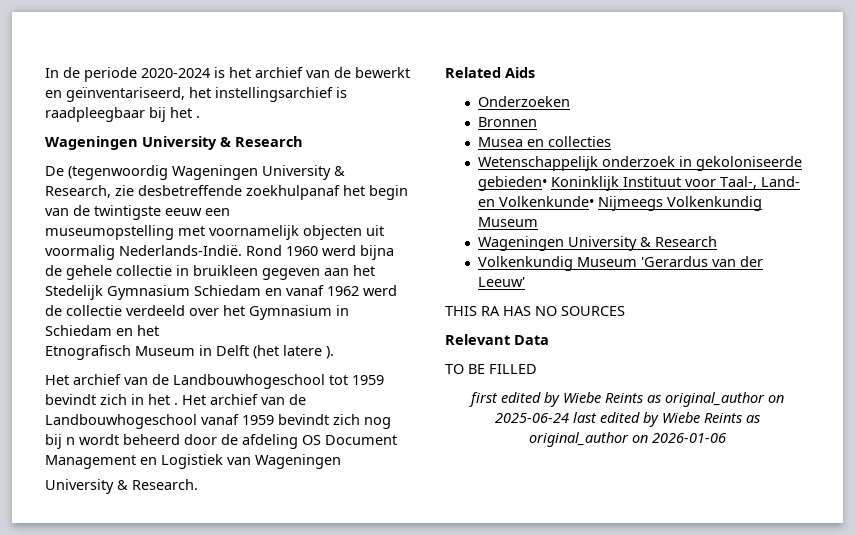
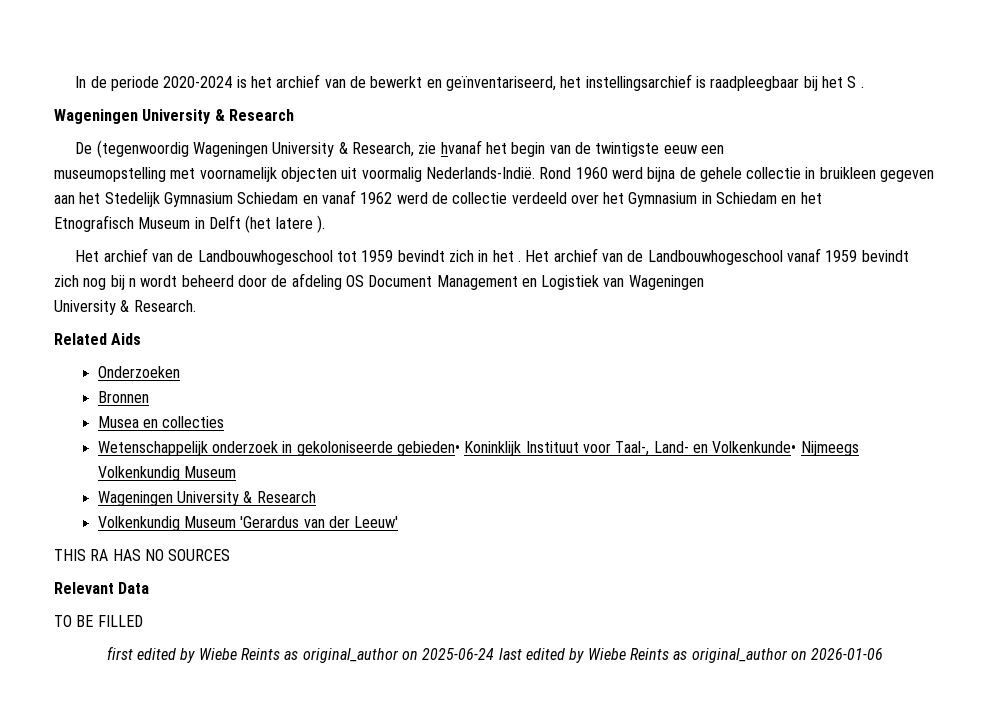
- In de periode 2020-2024 is het archief van de bewerkt en geïnventariseerd, het instellingsarchief is raadpleegbaar bij het .
+ In de periode 2020-2024 is het archief van de bewerkt en geïnventariseerd, het instellingsarchief is raadpleegbaar bij het S .
- De (tegenwoordig Wageningen University & Research, zie desbetreffende zoekhulpanaf het begin van de twintigste eeuw een
+ De (tegenwoordig Wageningen University & Research, zie hvanaf het begin van de twintigste eeuw een

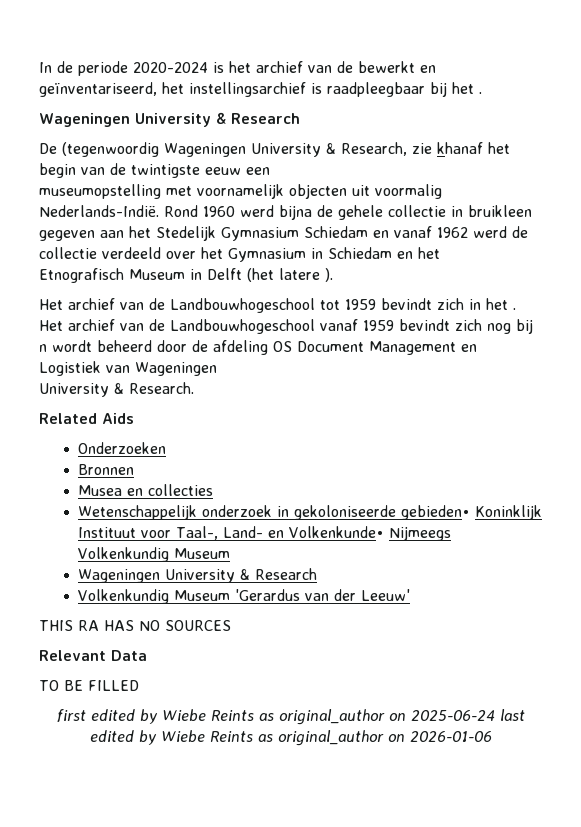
- In de periode 2020-2024 is het archief van de bewerkt en geïnventariseerd, het instellingsarchief is raadpleegbaar bij het S .
+ In de periode 2020-2024 is het archief van de bewerkt en geïnventariseerd, het instellingsarchief is raadpleegbaar bij het .
- De (tegenwoordig Wageningen University & Research, zie hvanaf het begin van de twintigste eeuw een
+ De (tegenwoordig Wageningen University & Research, zie khanaf het begin van de twintigste eeuw een

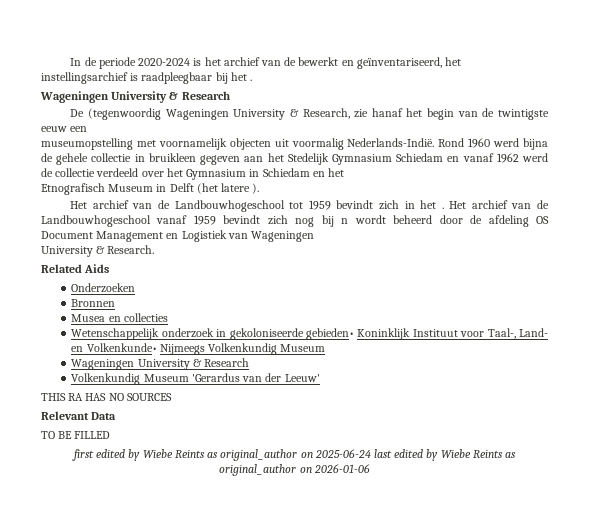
- De (tegenwoordig Wageningen University & Research, zie khanaf het begin van de twintigste eeuw een
+ De (tegenwoordig Wageningen University & Research, zie hanaf het begin van de twintigste eeuw een

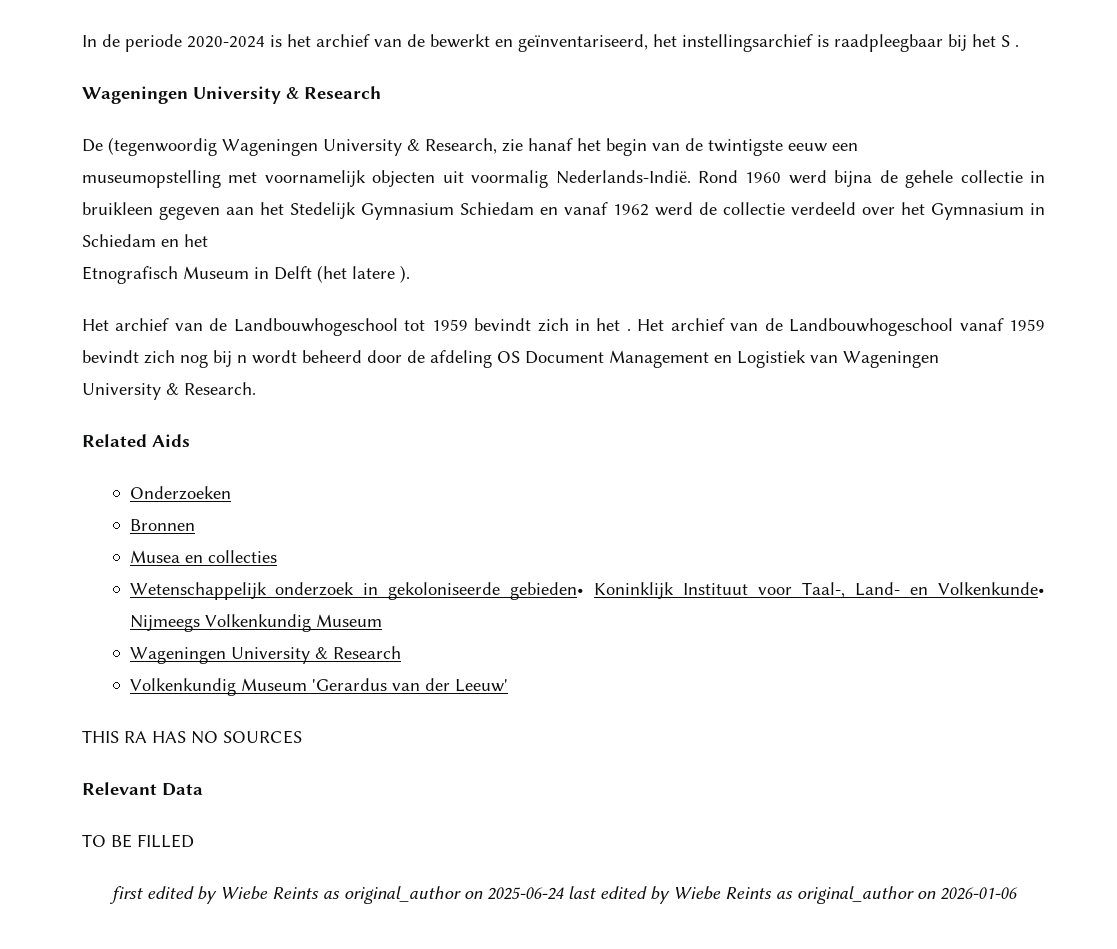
- In de periode 2020-2024 is het archief van de bewerkt en geïnventariseerd, het instellingsarchief is raadpleegbaar bij het .
+ In de periode 2020-2024 is het archief van de bewerkt en geïnventariseerd, het instellingsarchief is raadpleegbaar bij het S .

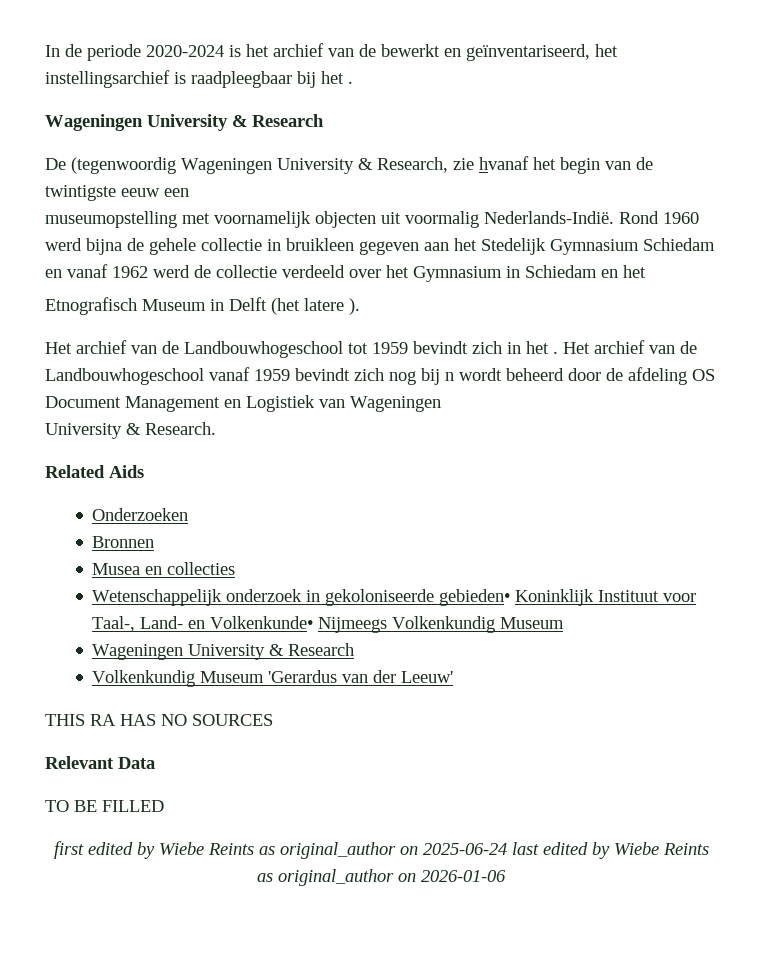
- In de periode 2020-2024 is het archief van de bewerkt en geïnventariseerd, het instellingsarchief is raadpleegbaar bij het S .
+ In de periode 2020-2024 is het archief van de bewerkt en geïnventariseerd, het instellingsarchief is raadpleegbaar bij het .
- De (tegenwoordig Wageningen University & Research, zie hanaf het begin van de twintigste eeuw een
+ De (tegenwoordig Wageningen University & Research, zie hvanaf het begin van de twintigste eeuw een

